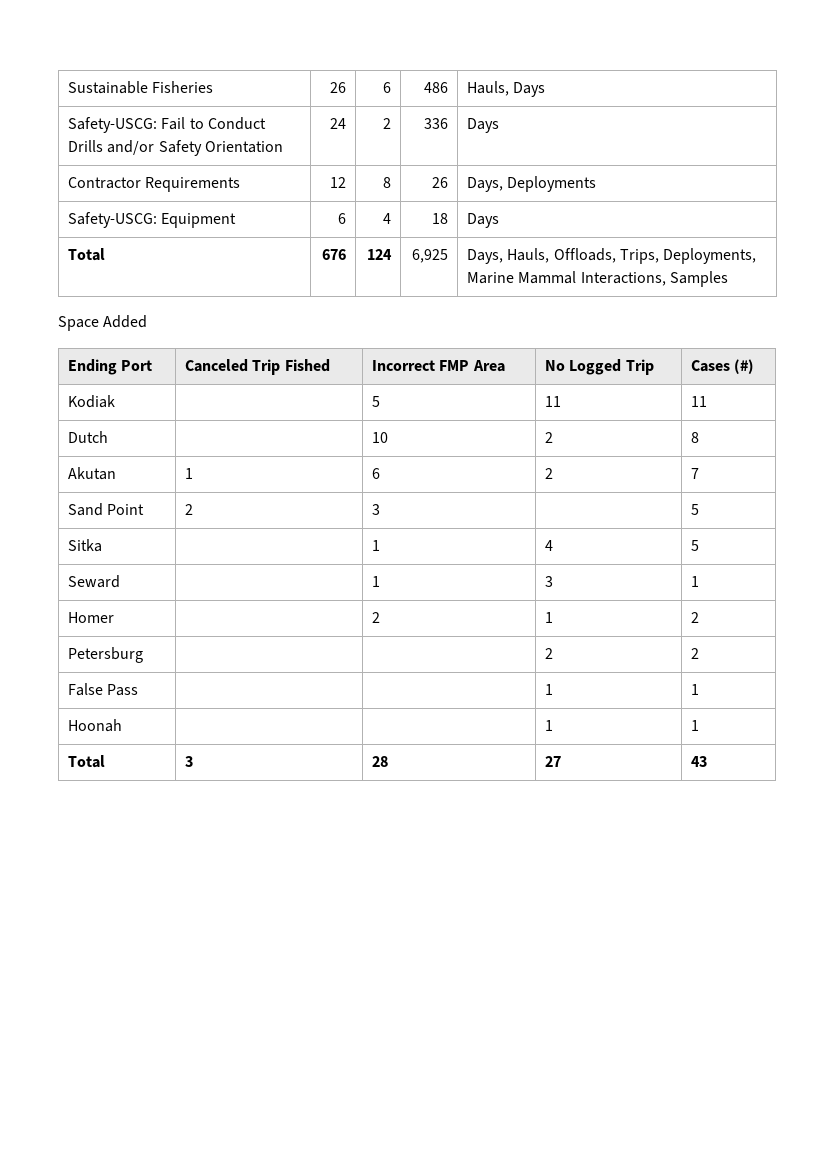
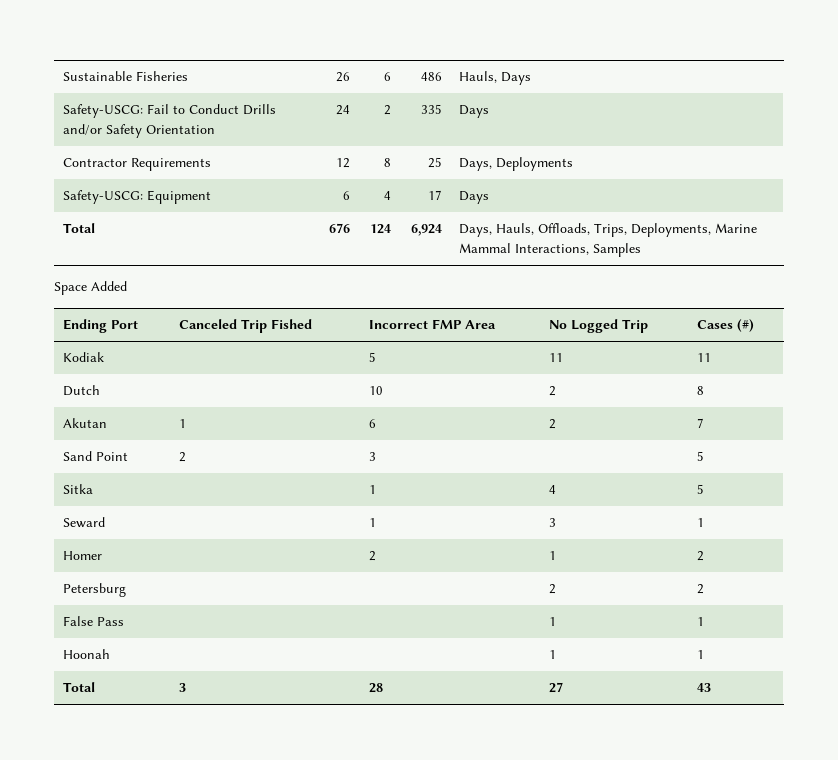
- Safety-USCG: Fail to Conduct Drills and/or Safety Orientation | 24 | 2 | 336 | Days
+ Safety-USCG: Fail to Conduct Drills and/or Safety Orientation | 24 | 2 | 335 | Days
- Contractor Requirements | 12 | 8 | 26 | Days, Deployments
+ Contractor Requirements | 12 | 8 | 25 | Days, Deployments
- Safety-USCG: Equipment | 6 | 4 | 18 | Days
+ Safety-USCG: Equipment | 6 | 4 | 17 | Days
- Total | 676 | 124 | 6,925 | Days, Hauls, Offloads, Trips, Deployments, Marine Mammal Interactions, Samples
+ Total | 676 | 124 | 6,924 | Days, Hauls, Offloads, Trips, Deployments, Marine Mammal Interactions, Samples

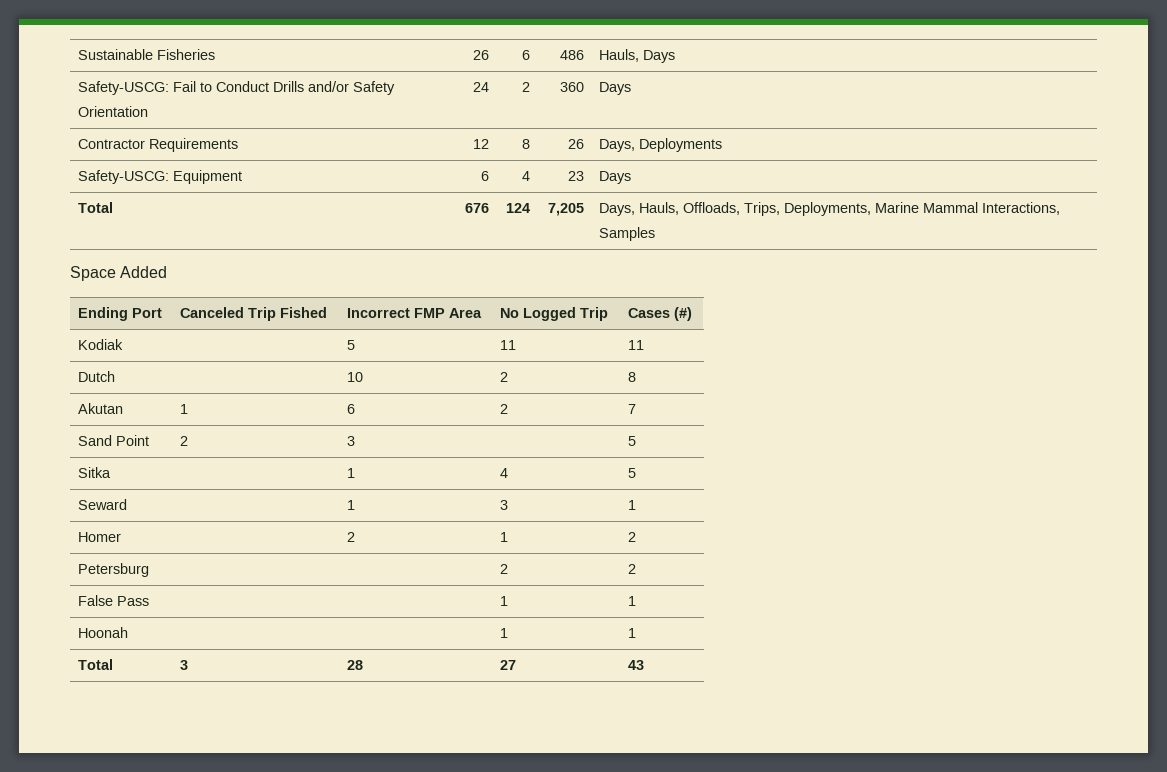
- Safety-USCG: Fail to Conduct Drills and/or Safety Orientation | 24 | 2 | 335 | Days
+ Safety-USCG: Fail to Conduct Drills and/or Safety Orientation | 24 | 2 | 360 | Days
- Contractor Requirements | 12 | 8 | 25 | Days, Deployments
+ Contractor Requirements | 12 | 8 | 26 | Days, Deployments
- Safety-USCG: Equipment | 6 | 4 | 17 | Days
+ Safety-USCG: Equipment | 6 | 4 | 23 | Days
- Total | 676 | 124 | 6,924 | Days, Hauls, Offloads, Trips, Deployments, Marine Mammal Interactions, Samples
+ Total | 676 | 124 | 7,205 | Days, Hauls, Offloads, Trips, Deployments, Marine Mammal Interactions, Samples

